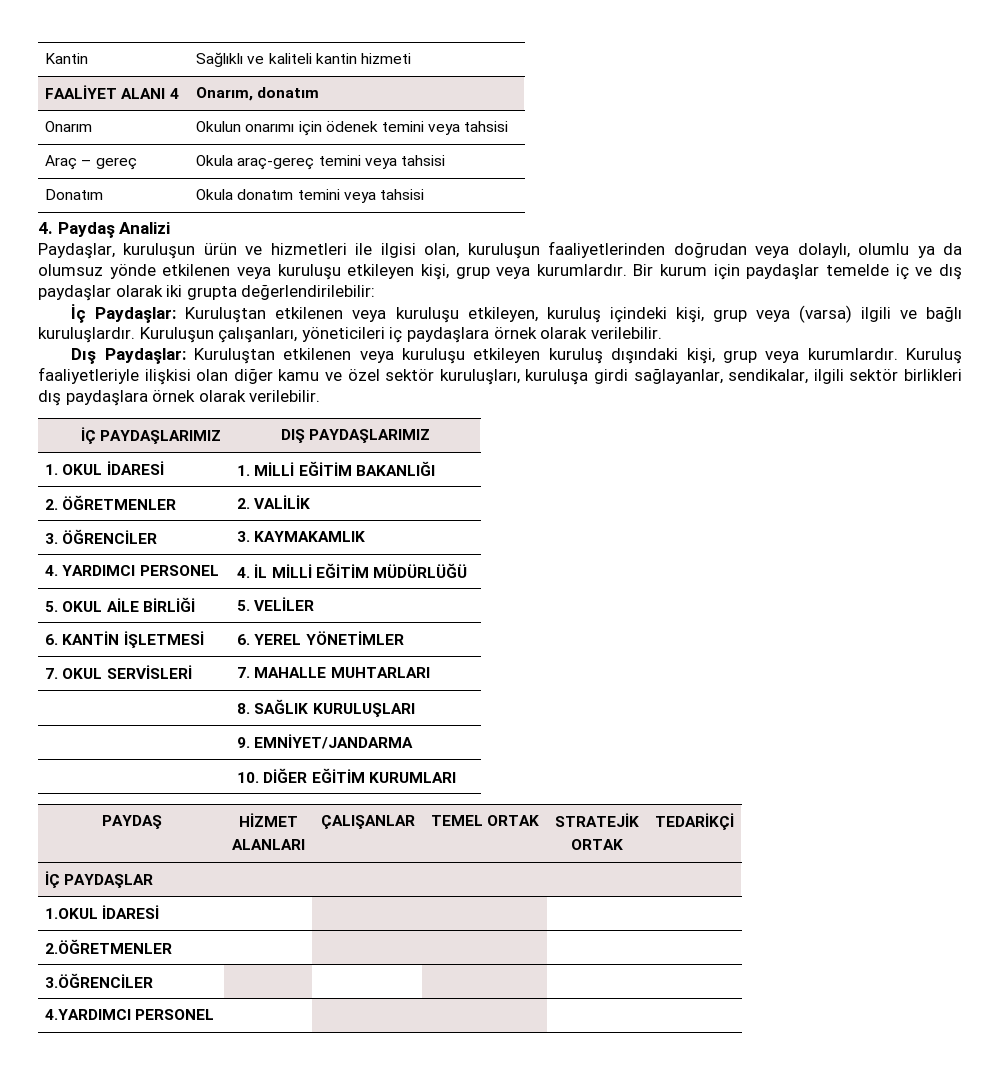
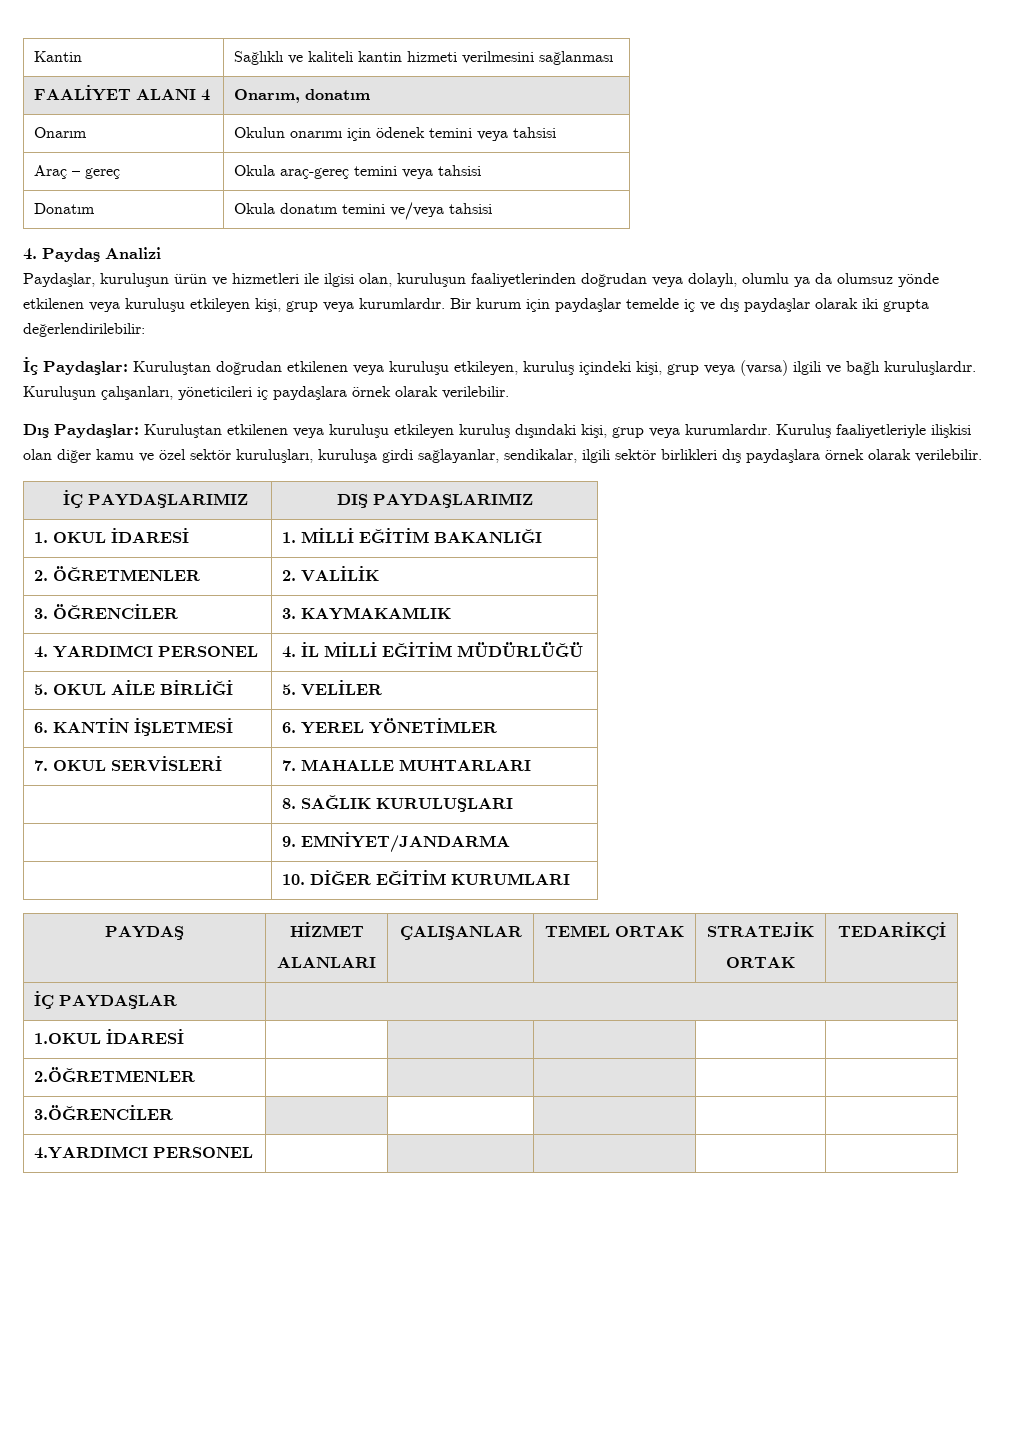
- Kantin | Sağlıklı ve kaliteli kantin hizmeti
+ Kantin | Sağlıklı ve kaliteli kantin hizmeti verilmesini sağlanması
- Donatım | Okula donatım temini veya tahsisi
+ Donatım | Okula donatım temini ve/veya tahsisi
- İç Paydaşlar: Kuruluştan etkilenen veya kuruluşu etkileyen, kuruluş içindeki kişi, grup veya (varsa) ilgili ve bağlı kuruluşlardır.
+ İç Paydaşlar: Kuruluştan doğrudan etkilenen veya kuruluşu etkileyen, kuruluş içindeki kişi, grup veya (varsa) ilgili ve bağlı kuruluşlardır.

